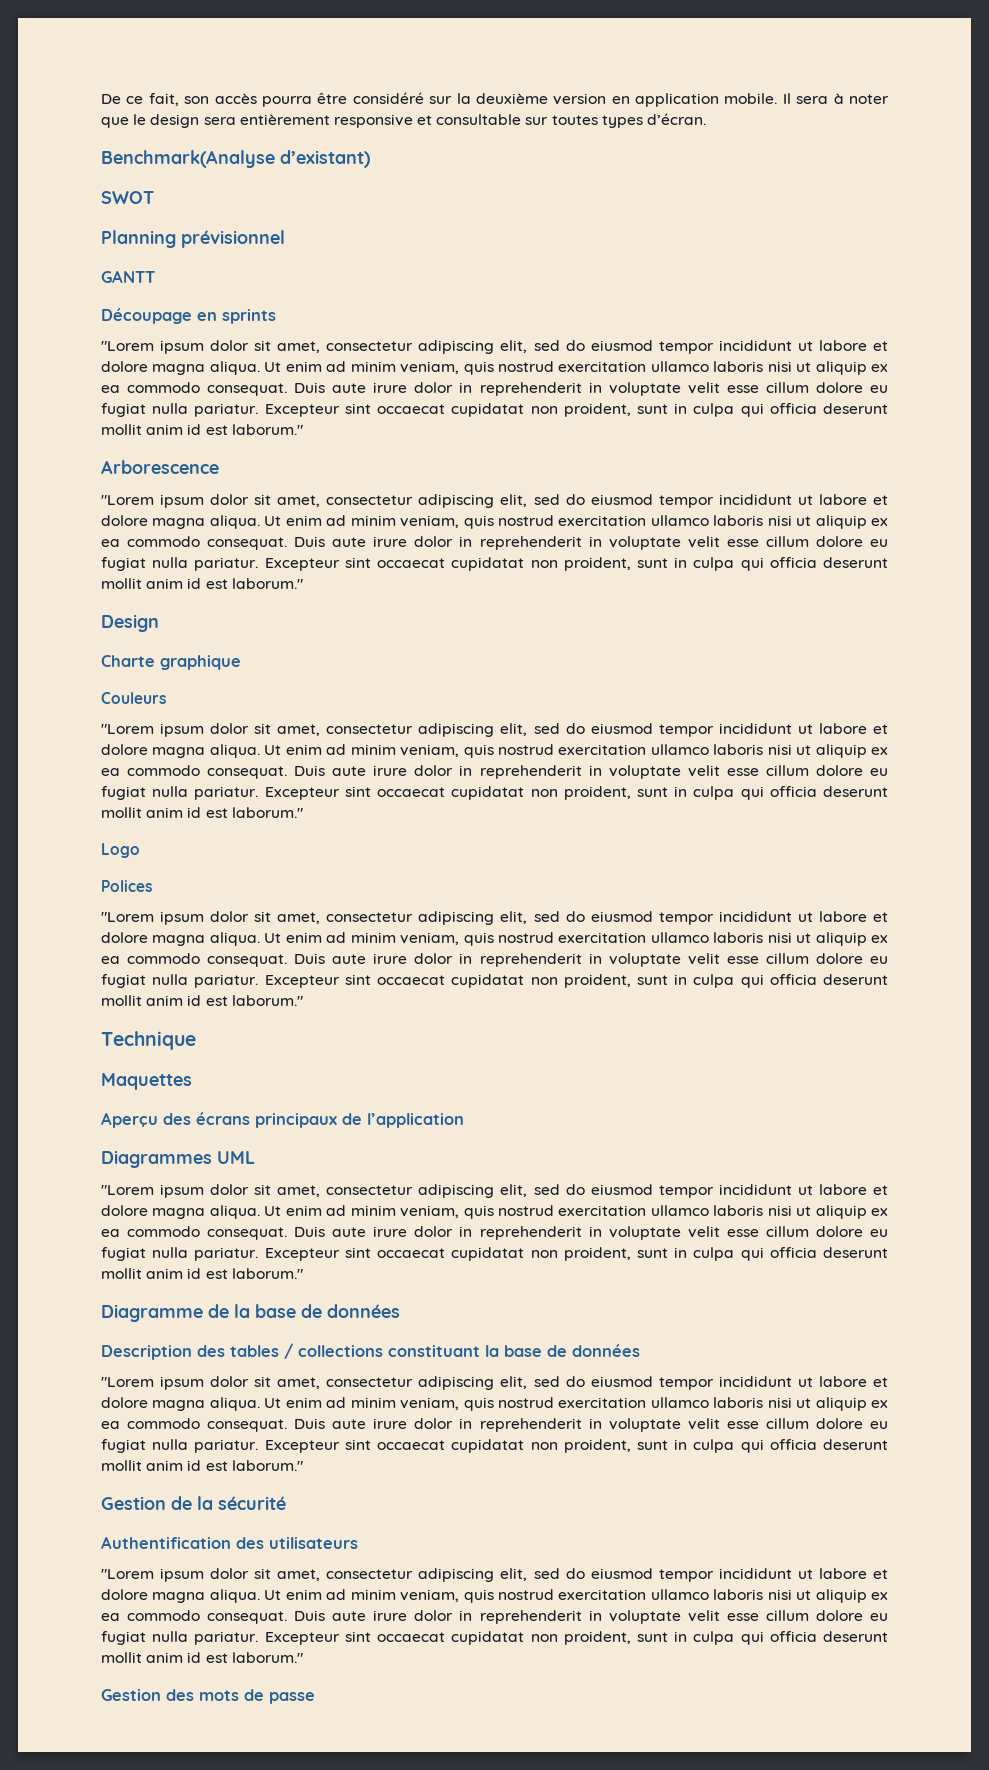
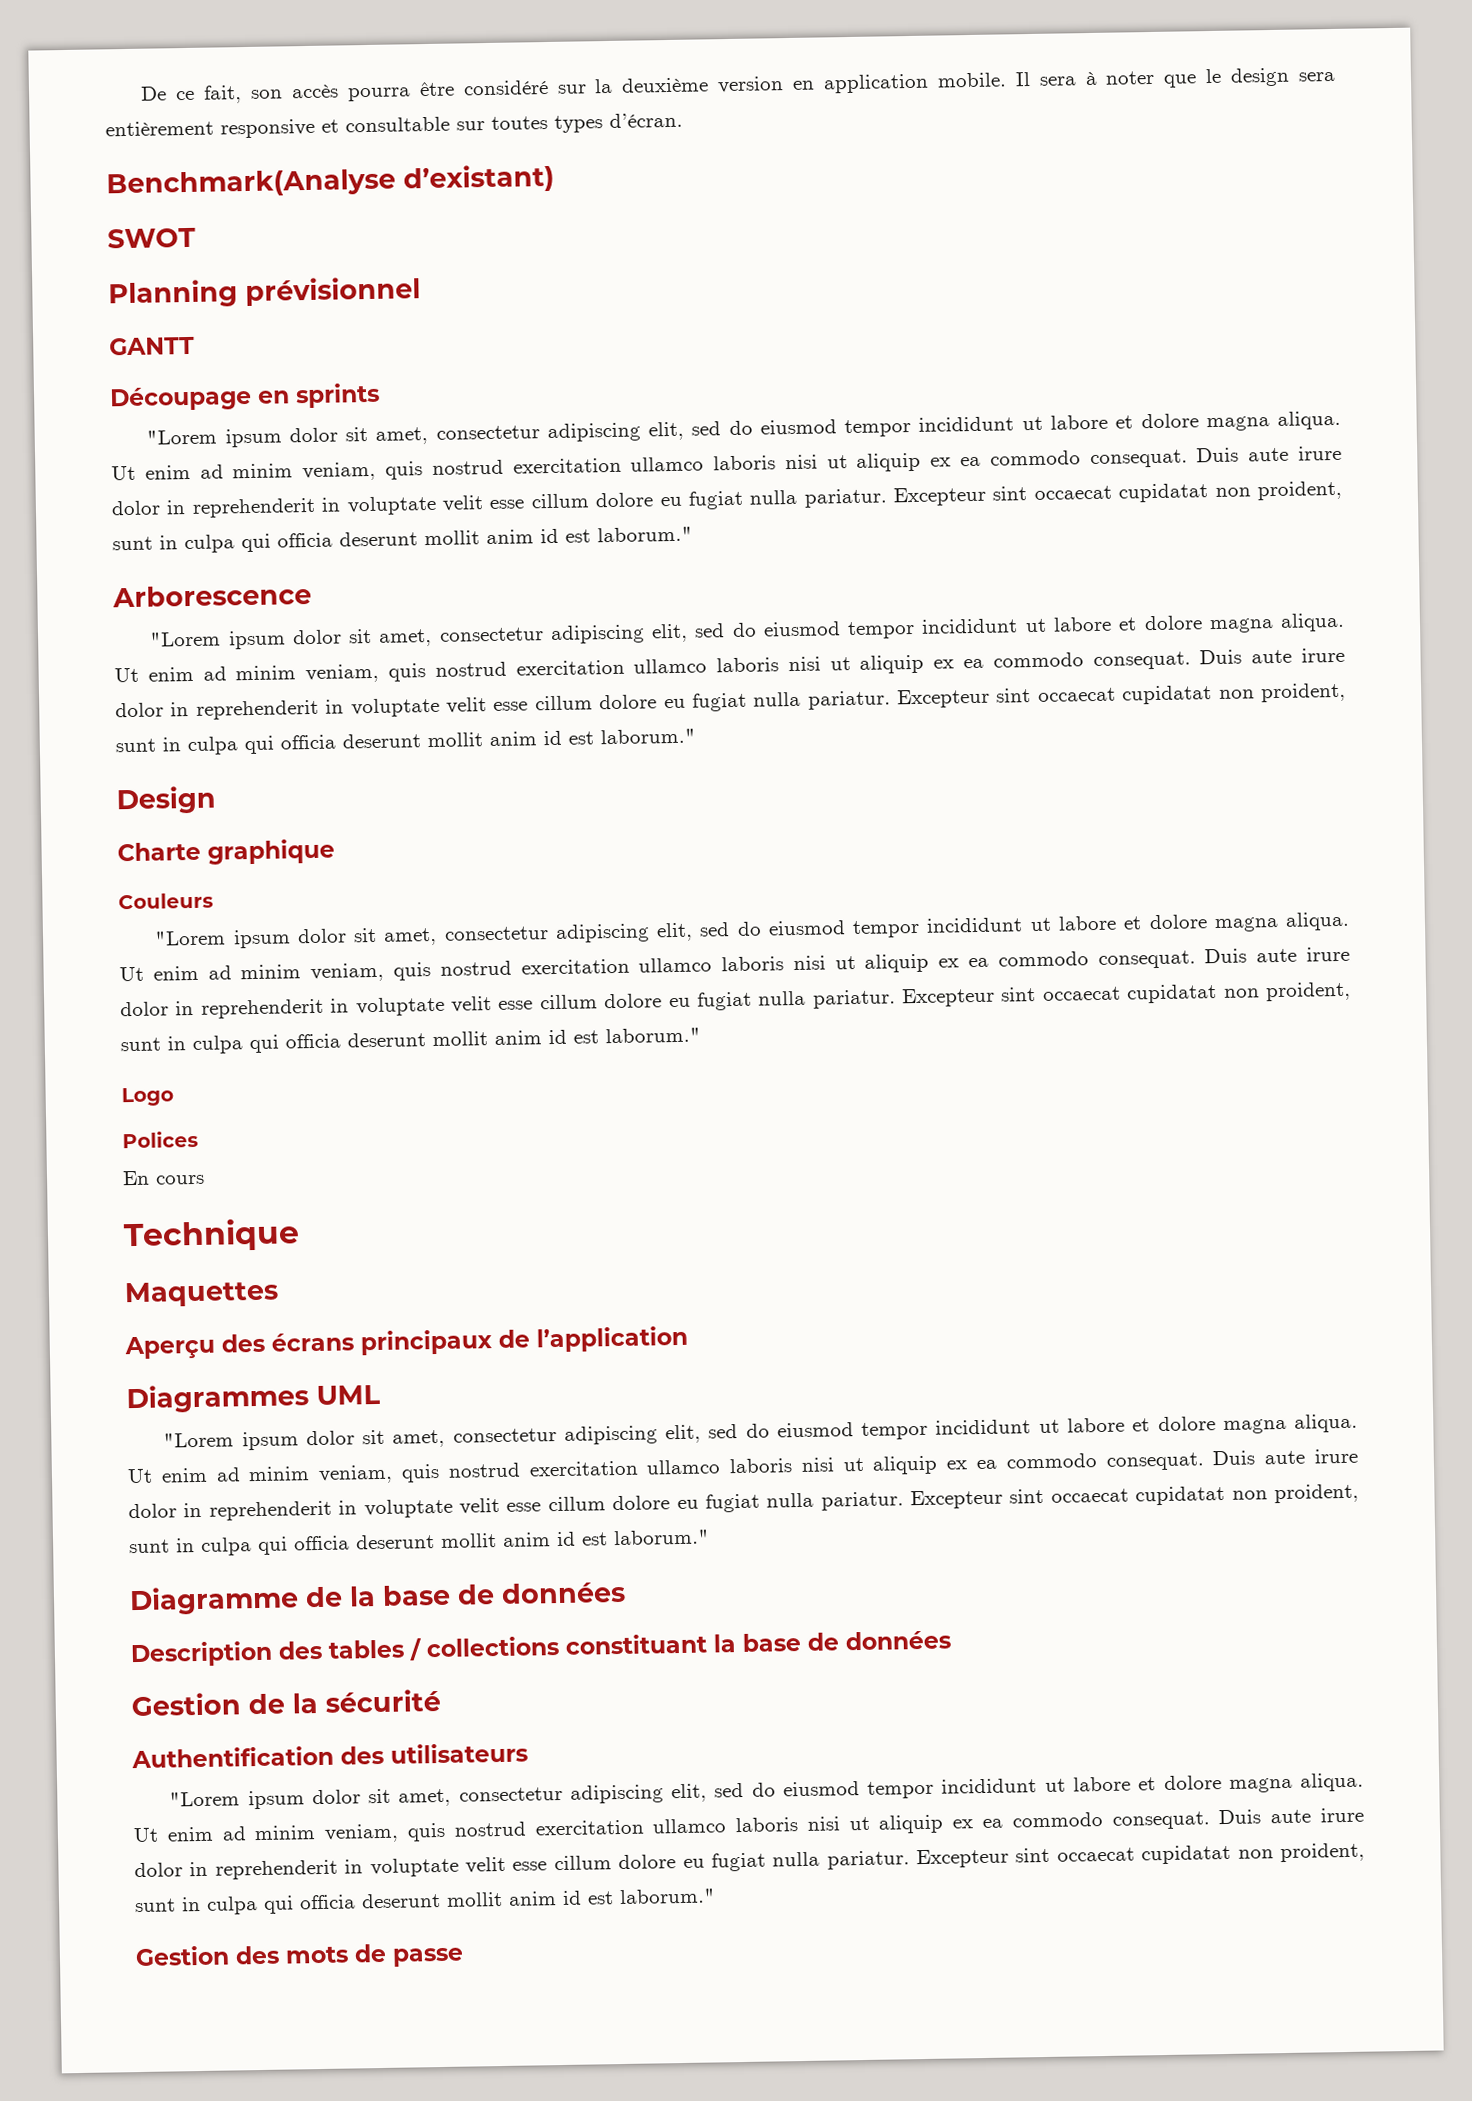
  Polices
- "Lorem ipsum dolor sit amet, consectetur adipiscing elit, sed do eiusmod tempor incididunt ut labore et dolore magna aliqua. Ut enim ad minim veniam, quis nostrud exercitation ullamco laboris nisi ut aliquip ex ea commodo consequat. Duis aute irure dolor in reprehenderit in voluptate velit esse cillum dolore eu fugiat nulla pariatur. Excepteur sint occaecat cupidatat non proident, sunt in culpa qui officia deserunt mollit anim id est laborum."
+ En cours
  Description des tables / collections constituant la base de données
- "Lorem ipsum dolor sit amet, consectetur adipiscing elit, sed do eiusmod tempor incididunt ut labore et dolore magna aliqua. Ut enim ad minim veniam, quis nostrud exercitation ullamco laboris nisi ut aliquip ex ea commodo consequat. Duis aute irure dolor in reprehenderit in voluptate velit esse cillum dolore eu fugiat nulla pariatur. Excepteur sint occaecat cupidatat non proident, sunt in culpa qui officia deserunt mollit anim id est laborum."

